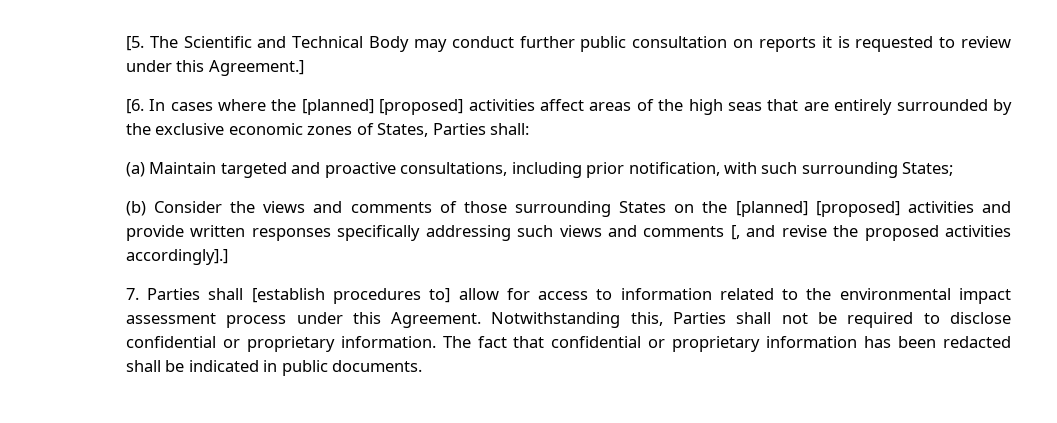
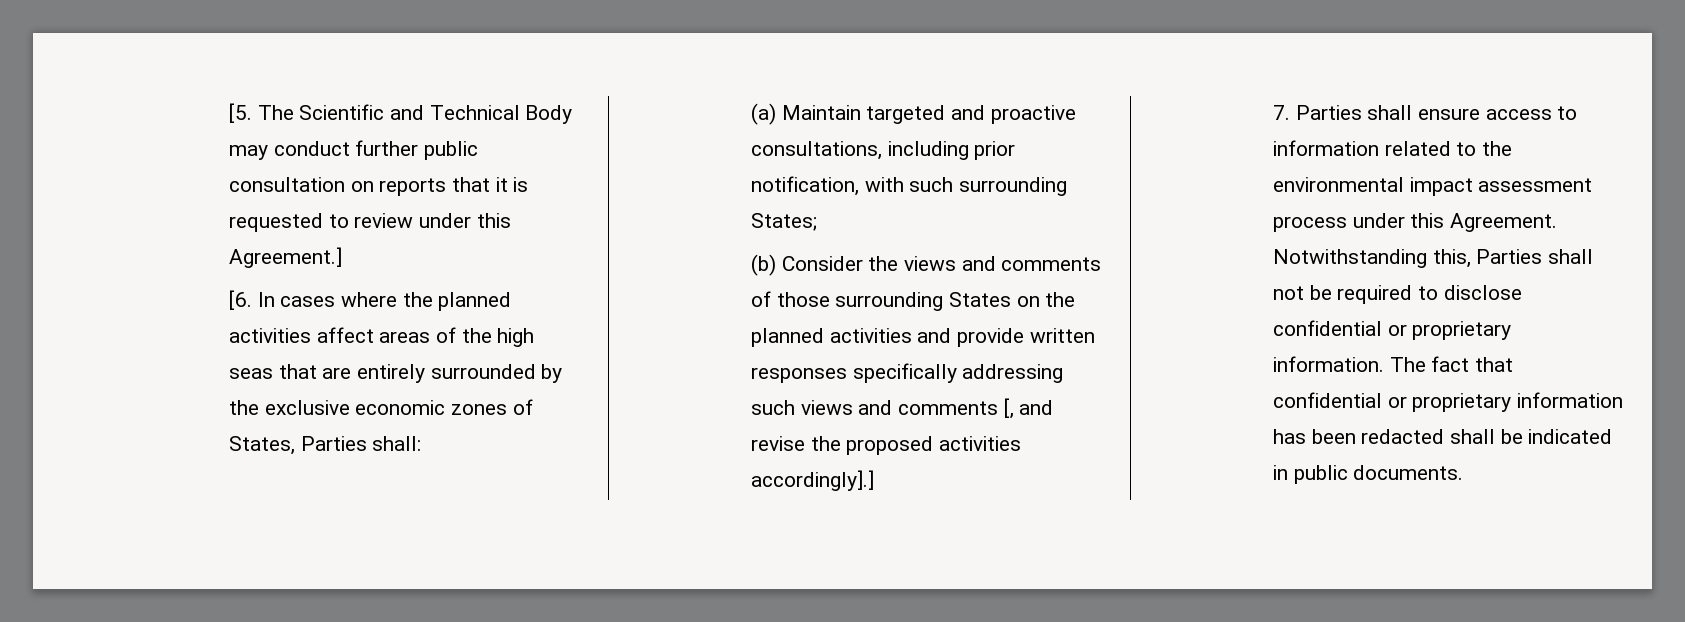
- [5. The Scientific and Technical Body may conduct further public consultation on reports it is requested to review under this Agreement.]
+ [5. The Scientific and Technical Body may conduct further public consultation on reports that it is requested to review under this Agreement.]
- [6. In cases where the [planned] [proposed] activities affect areas of the high seas that are entirely surrounded by the exclusive economic zones of States, Parties shall:
+ [6. In cases where the planned activities affect areas of the high seas that are entirely surrounded by the exclusive economic zones of States, Parties shall:
- (b) Consider the views and comments of those surrounding States on the [planned] [proposed] activities and provide written responses specifically addressing such views and comments [, and revise the proposed activities accordingly].]
+ (b) Consider the views and comments of those surrounding States on the planned activities and provide written responses specifically addressing such views and comments [, and revise the proposed activities accordingly].]
- 7. Parties shall [establish procedures to] allow for access to information related to the environmental impact assessment process under this Agreement.
+ 7. Parties shall ensure access to information related to the environmental impact assessment process under this Agreement.

